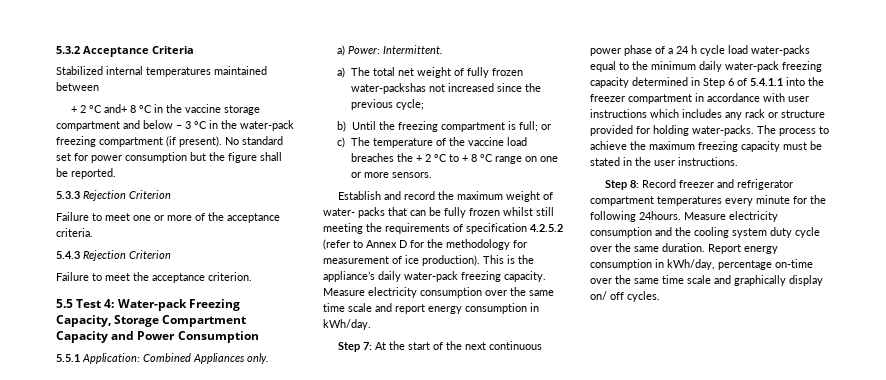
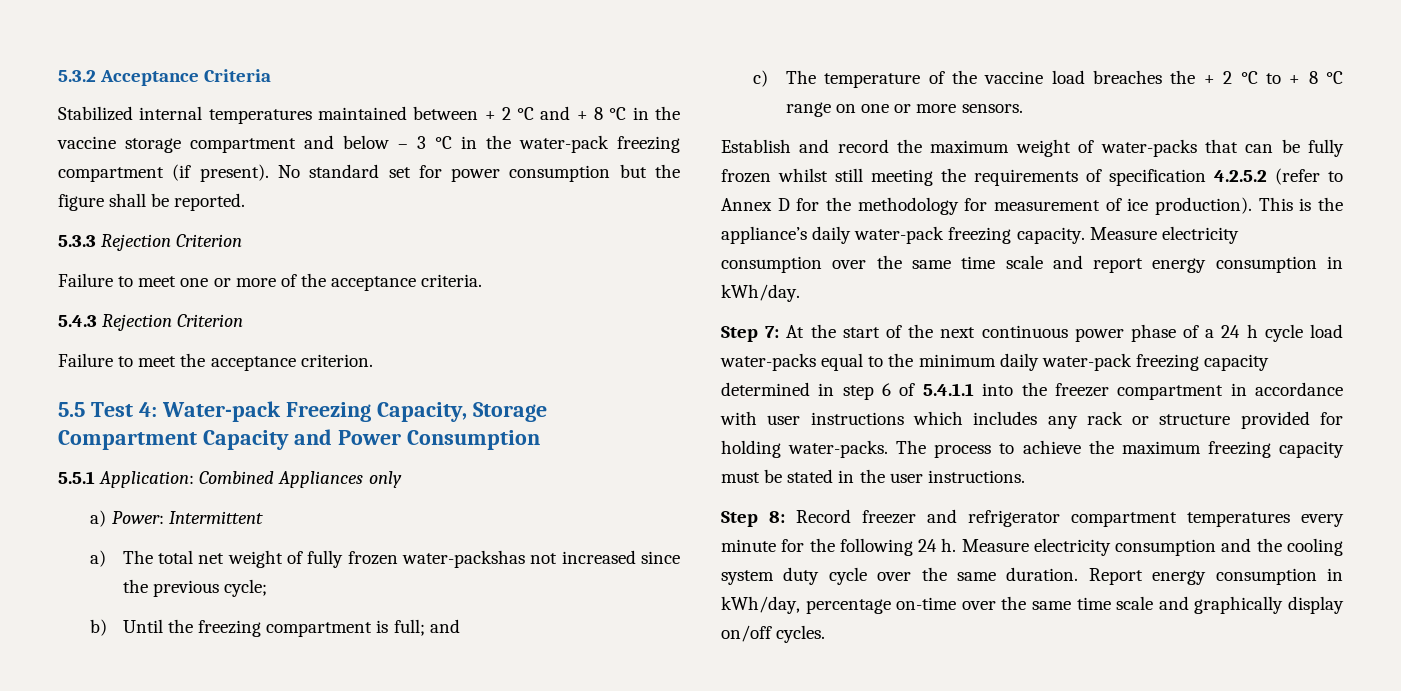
- Stabilized internal temperatures maintained between
- + 2 °C and+ 8 °C in the vaccine storage compartment and below – 3 °C in the water-pack freezing compartment (if present).
+ Stabilized internal temperatures maintained between + 2 °C and + 8 °C in the vaccine storage compartment and below – 3 °C in the water-pack freezing compartment (if present).
- 5.5.1 Application: Combined Appliances only.
+ 5.5.1 Application: Combined Appliances only
- a) Power: Intermittent.
+ a) Power: Intermittent
- b) Until the freezing compartment is full; or
+ b) Until the freezing compartment is full; and
- Establish and record the maximum weight of water- packs that can be fully frozen whilst still meeting the requirements of specification 4.2.5.2 (refer to Annex D for the methodology for measurement of ice production).
+ Establish and record the maximum weight of water-packs that can be fully frozen whilst still meeting the requirements of specification 4.2.5.2 (refer to Annex D for the methodology for measurement of ice production).
- Step 7: At the start of the next continuous power phase of a 24 h cycle load water-packs equal to the minimum daily water-pack freezing capacity determined in Step 6 of 5.4.1.1 into the freezer compartment in accordance with user instructions which includes any rack or structure provided for holding water-packs.
+ Step 7: At the start of the next continuous power phase of a 24 h cycle load water-packs equal to the minimum daily water-pack freezing capacity determined in step 6 of 5.4.1.1 into the freezer compartment in accordance with user instructions which includes any rack or structure provided for holding water-packs.
- Step 8: Record freezer and refrigerator compartment temperatures every minute for the following 24hours.
+ Step 8: Record freezer and refrigerator compartment temperatures every minute for the following 24 h.
- Report energy consumption in kWh/day, percentage on-time over the same time scale and graphically display on/ off cycles.
+ Report energy consumption in kWh/day, percentage on-time over the same time scale and graphically display on/off cycles.

